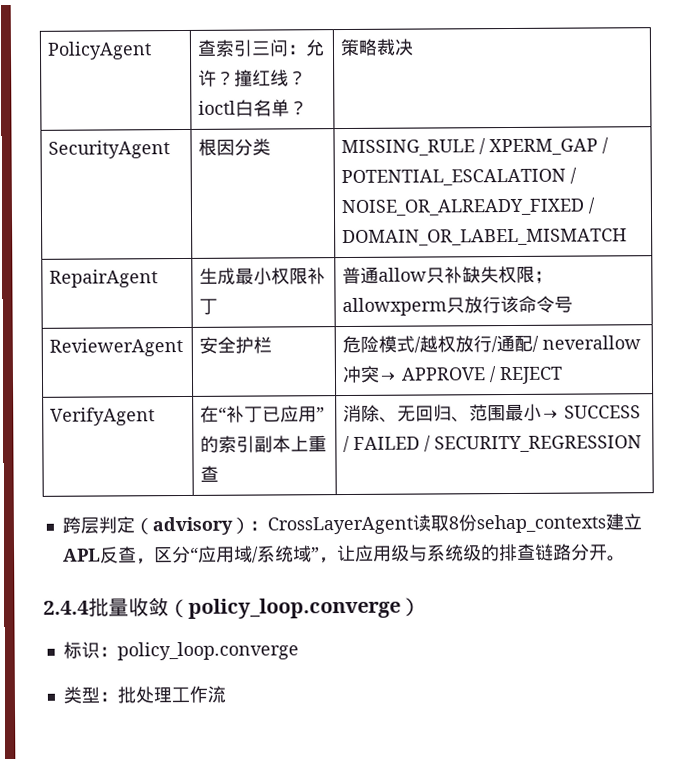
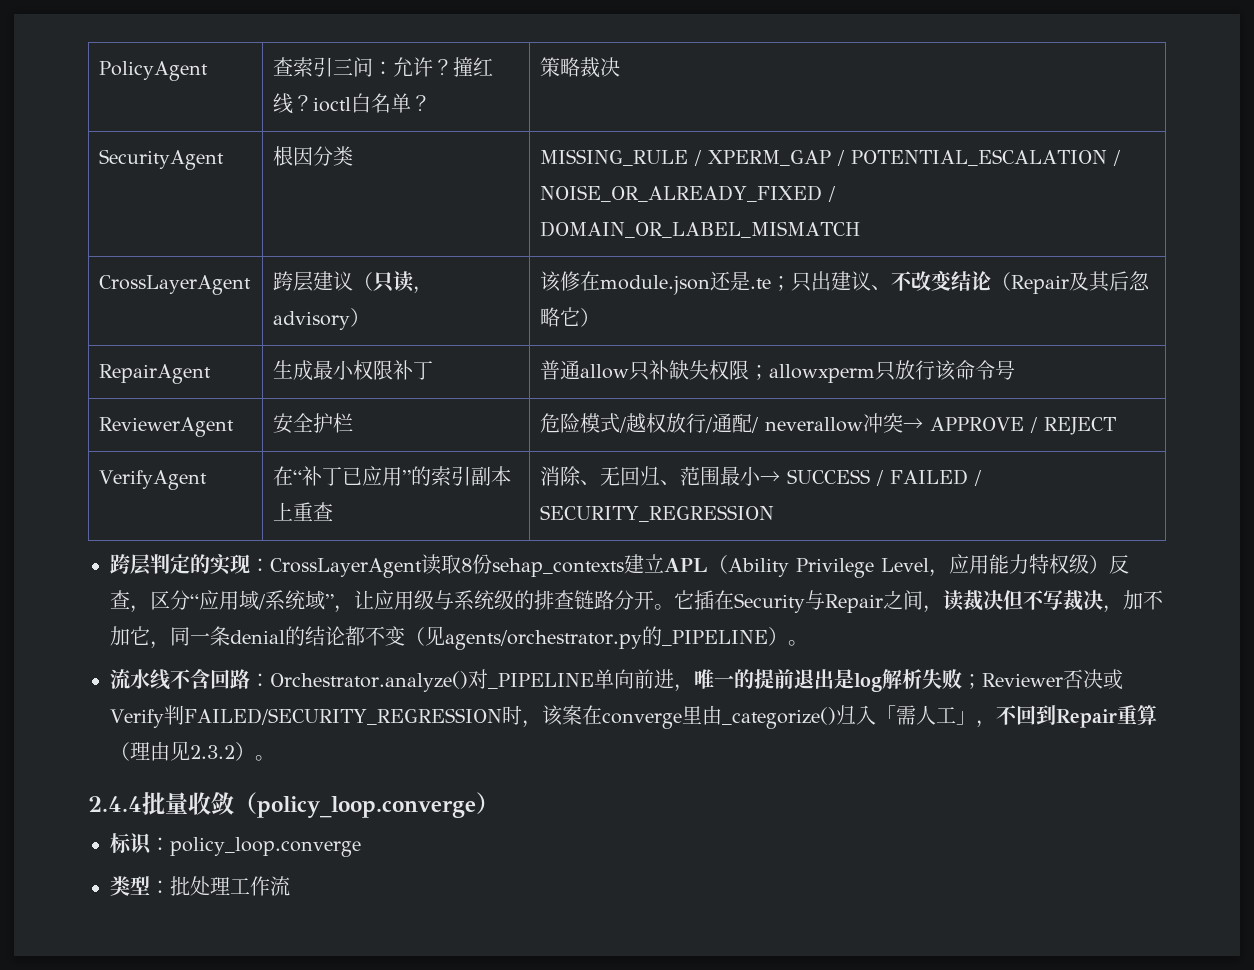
+ CrossLayerAgent | 跨层建议（只读，advisory） | 该修在module.json还是.te；只出建议、不改变结论（Repair及其后忽略它）
- 跨层判定（advisory）：CrossLayerAgent读取8份sehap_contexts建立APL反查，区分“应用域/系统域”，让应用级与系统级的排查链路分开。
+ 跨层判定的实现：CrossLayerAgent读取8份sehap_contexts建立APL（Ability Privilege Level，应用能力特权级）反查，区分“应用域/系统域”，让应用级与系统级的排查链路分开。它插在Security与Repair之间，读裁决但不写裁决，加不加它，同一条denial的结论都不变（见agents/orchestrator.py的_PIPELINE）。
+ 流水线不含回路：Orchestrator.analyze()对_PIPELINE单向前进，唯一的提前退出是log解析失败；Reviewer否决或Verify判FAILED/SECURITY_REGRESSION时，该案在converge里由_categorize()归入「需人工」，不回到Repair重算（理由见2.3.2）。

